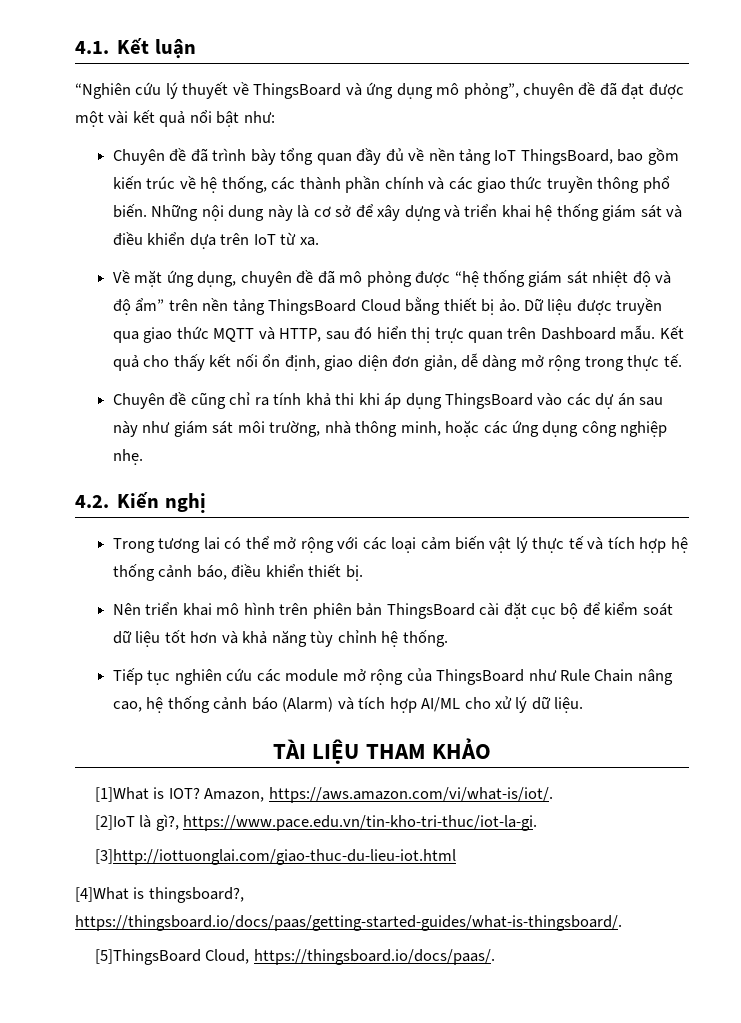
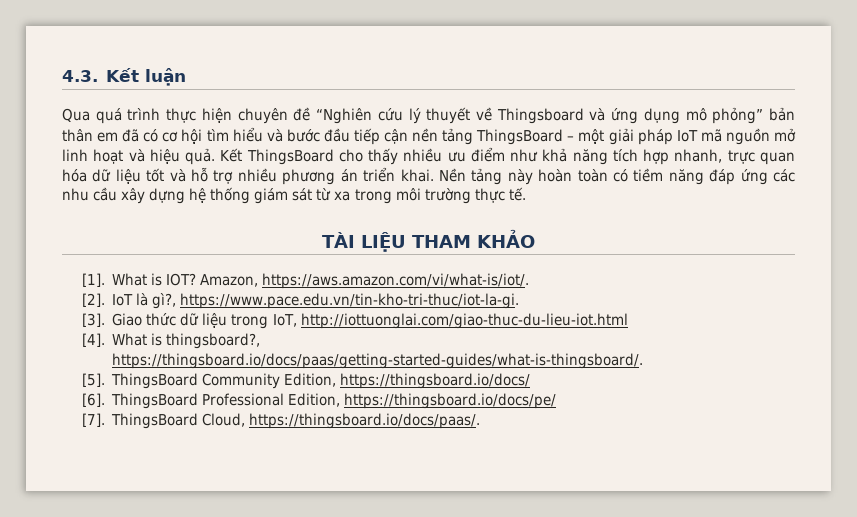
- 4.1. Kết luận
+ 4.3. Kết luận
- “Nghiên cứu lý thuyết về ThingsBoard và ứng dụng mô phỏng”, chuyên đề đã đạt được một vài kết quả nổi bật như:
- Chuyên đề đã trình bày tổng quan đầy đủ về nền tảng IoT ThingsBoard, bao gồm kiến trúc về hệ thống, các thành phần chính và các giao thức truyền thông phổ biến. Những nội dung này là cơ sở để xây dựng và triển khai hệ thống giám sát và điều khiển dựa trên IoT từ xa.
- Về mặt ứng dụng, chuyên đề đã mô phỏng được “hệ thống giám sát nhiệt độ và độ ẩm” trên nền tảng ThingsBoard Cloud bằng thiết bị ảo. Dữ liệu được truyền qua giao thức MQTT và HTTP, sau đó hiển thị trực quan trên Dashboard mẫu. Kết quả cho thấy kết nối ổn định, giao diện đơn giản, dễ dàng mở rộng trong thực tế.
- Chuyên đề cũng chỉ ra tính khả thi khi áp dụng ThingsBoard vào các dự án sau này như giám sát môi trường, nhà thông minh, hoặc các ứng dụng công nghiệp nhẹ.
- 4.2. Kiến nghị
- Trong tương lai có thể mở rộng với các loại cảm biến vật lý thực tế và tích hợp hệ thống cảnh báo, điều khiển thiết bị.
- Nên triển khai mô hình trên phiên bản ThingsBoard cài đặt cục bộ để kiểm soát dữ liệu tốt hơn và khả năng tùy chỉnh hệ thống.
- Tiếp tục nghiên cứu các module mở rộng của ThingsBoard như Rule Chain nâng cao, hệ thống cảnh báo (Alarm) và tích hợp AI/ML cho xử lý dữ liệu.
+ Qua quá trình thực hiện chuyên đề “Nghiên cứu lý thuyết về Thingsboard và ứng dụng mô phỏng” bản thân em đã có cơ hội tìm hiểu và bước đầu tiếp cận nền tảng ThingsBoard – một giải pháp IoT mã nguồn mở linh hoạt và hiệu quả. Kết ThingsBoard cho thấy nhiều ưu điểm như khả năng tích hợp nhanh, trực quan hóa dữ liệu tốt và hỗ trợ nhiều phương án triển khai. Nền tảng này hoàn toàn có tiềm năng đáp ứng các nhu cầu xây dựng hệ thống giám sát từ xa trong môi trường thực tế.
- [1]What is IOT?
+ [1]. What is IOT?
- [2]IoT là gì?, https://www.pace.edu.vn/tin-kho-tri-thuc/iot-la-gi.
+ [2]. IoT là gì?, https://www.pace.edu.vn/tin-kho-tri-thuc/iot-la-gi.
- [3]http://iottuonglai.com/giao-thuc-du-lieu-iot.html
- [4]What is thingsboard?, https://thingsboard.io/docs/paas/getting-started-guides/what-is-thingsboard/.
- [5]ThingsBoard Cloud, https://thingsboard.io/docs/paas/.
+ [3]. Giao thức dữ liệu trong IoT, http://iottuonglai.com/giao-thuc-du-lieu-iot.html
+ [4]. What is thingsboard?, https://thingsboard.io/docs/paas/getting-started-guides/what-is-thingsboard/.
+ [5]. ThingsBoard Community Edition, https://thingsboard.io/docs/
+ [6]. ThingsBoard Professional Edition, https://thingsboard.io/docs/pe/
+ [7]. ThingsBoard Cloud, https://thingsboard.io/docs/paas/.

